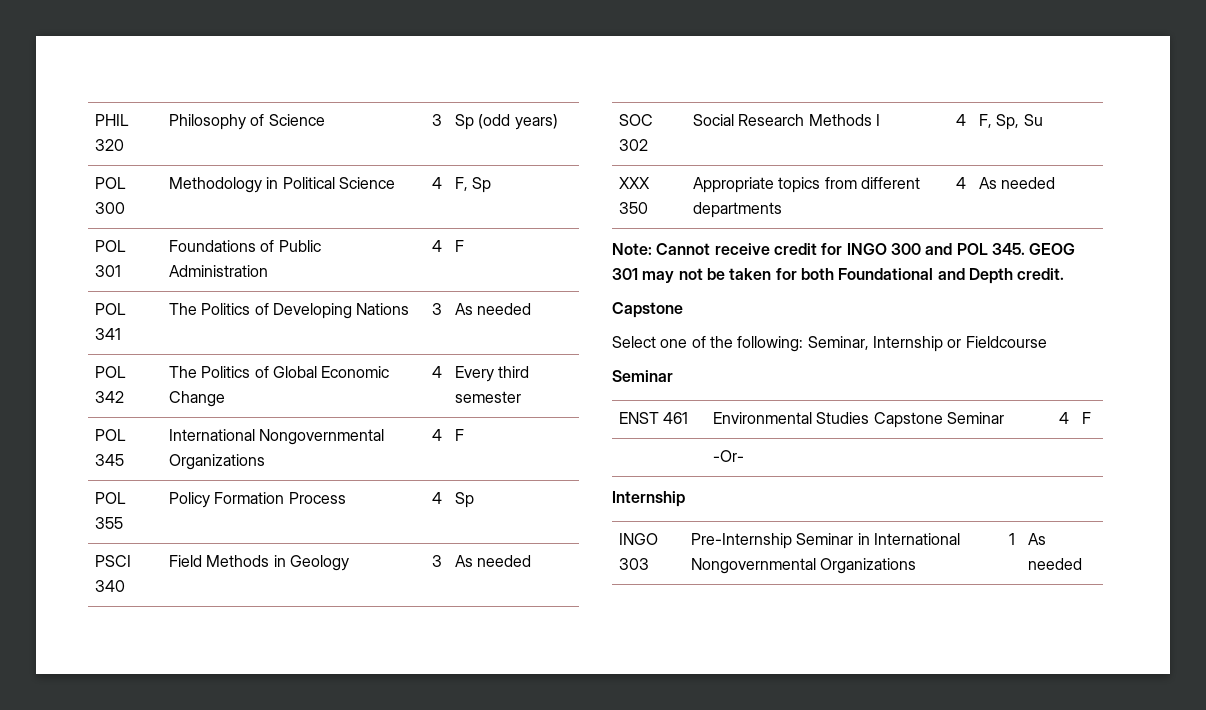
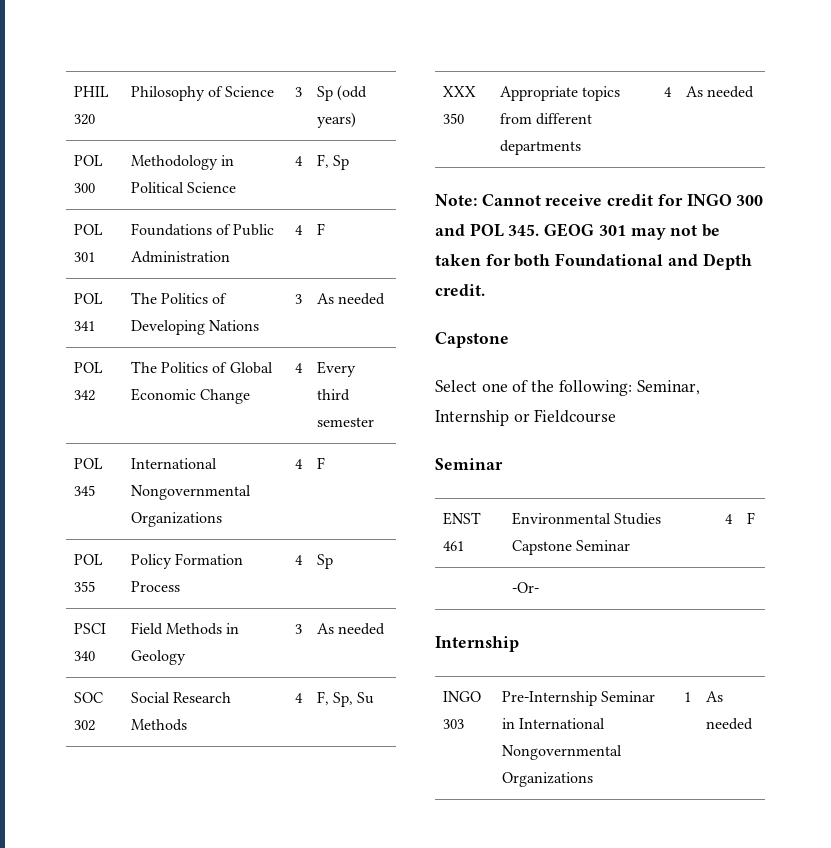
- SOC 302 | Social Research Methods I | 4 | F, Sp, Su
+ SOC 302 | Social Research Methods | 4 | F, Sp, Su

